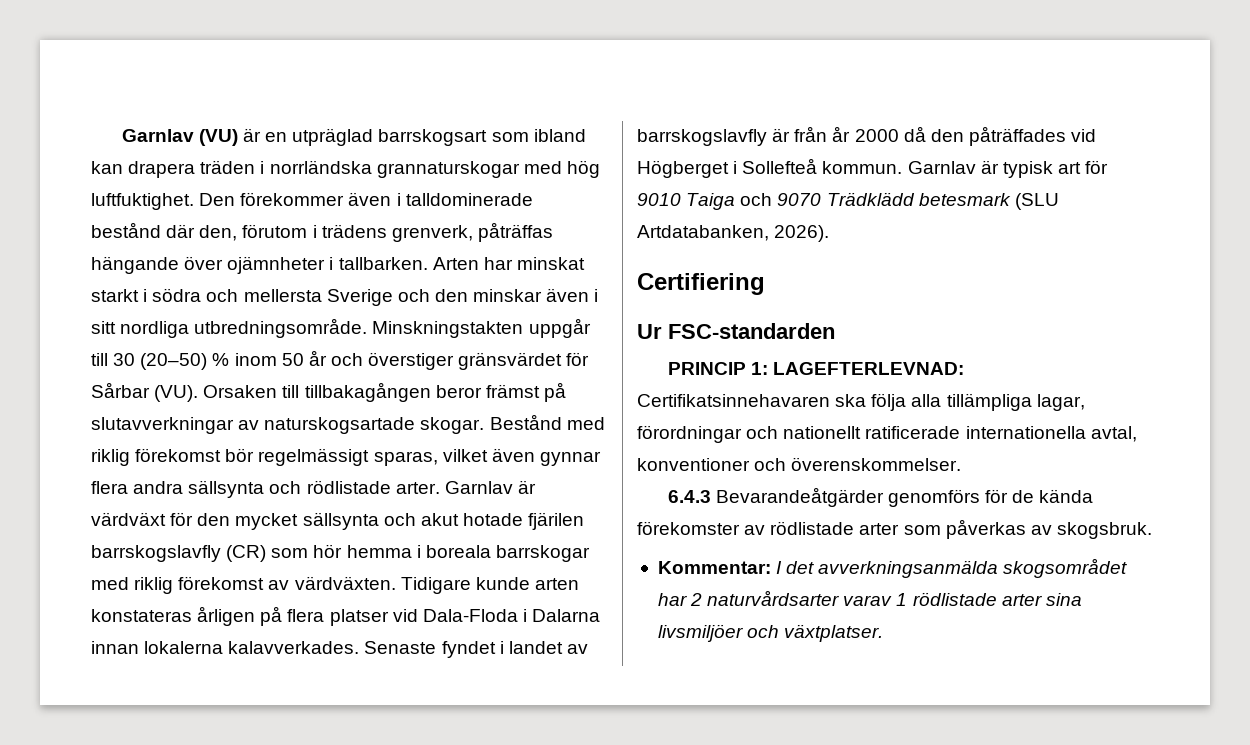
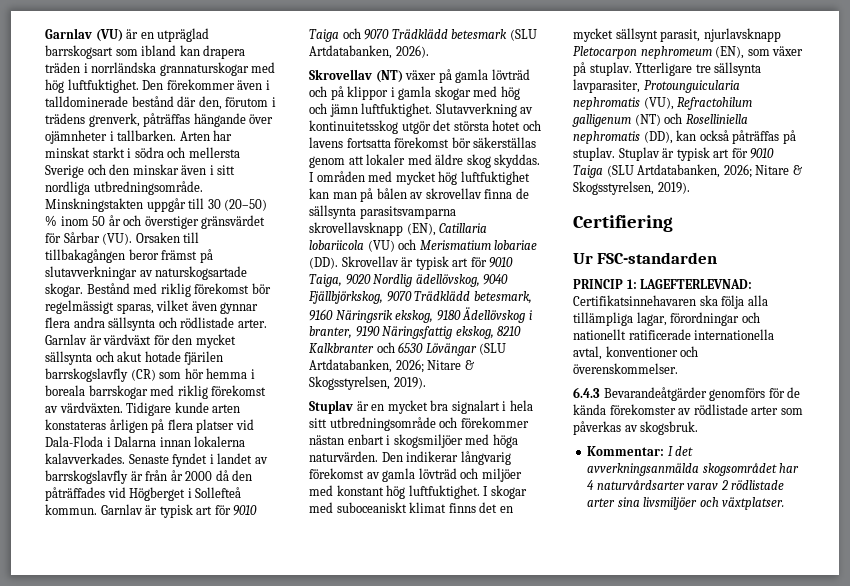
+ Skrovellav (NT) växer på gamla lövträd och på klippor i gamla skogar med hög och jämn luftfuktighet. Slutavverkning av kontinuitetsskog utgör det största hotet och lavens fortsatta förekomst bör säkerställas genom att lokaler med äldre skog skyddas. I områden med mycket hög luftfuktighet kan man på bålen av skrovellav finna de sällsynta parasitsvamparna skrovellavsknapp (EN), Catillaria lobariicola (VU) och Merismatium lobariae (DD). Skrovellav är typisk art för 9010 Taiga, 9020 Nordlig ädellövskog, 9040 Fjällbjörkskog, 9070 Trädklädd betesmark, 9160 Näringsrik ekskog, 9180 Ädellövskog i branter, 9190 Näringsfattig ekskog, 8210 Kalkbranter och 6530 Lövängar (SLU Artdatabanken, 2026; Nitare & Skogsstyrelsen, 2019).
+ Stuplav är en mycket bra signalart i hela sitt utbredningsområde och förekommer nästan enbart i skogsmiljöer med höga naturvärden. Den indikerar långvarig förekomst av gamla lövträd och miljöer med konstant hög luftfuktighet. I skogar med suboceaniskt klimat finns det en mycket sällsynt parasit, njurlavsknapp Pletocarpon nephromeum (EN), som växer på stuplav. Ytterligare tre sällsynta lavparasiter, Protounguicularia nephromatis (VU), Refractohilum galligenum (NT) och Roselliniella nephromatis (DD), kan också påträffas på stuplav. Stuplav är typisk art för 9010 Taiga (SLU Artdatabanken, 2026; Nitare & Skogsstyrelsen, 2019).
- Kommentar: I det avverkningsanmälda skogsområdet har 2 naturvårdsarter varav 1 rödlistade arter sina livsmiljöer och växtplatser.
+ Kommentar: I det avverkningsanmälda skogsområdet har 4 naturvårdsarter varav 2 rödlistade arter sina livsmiljöer och växtplatser.

